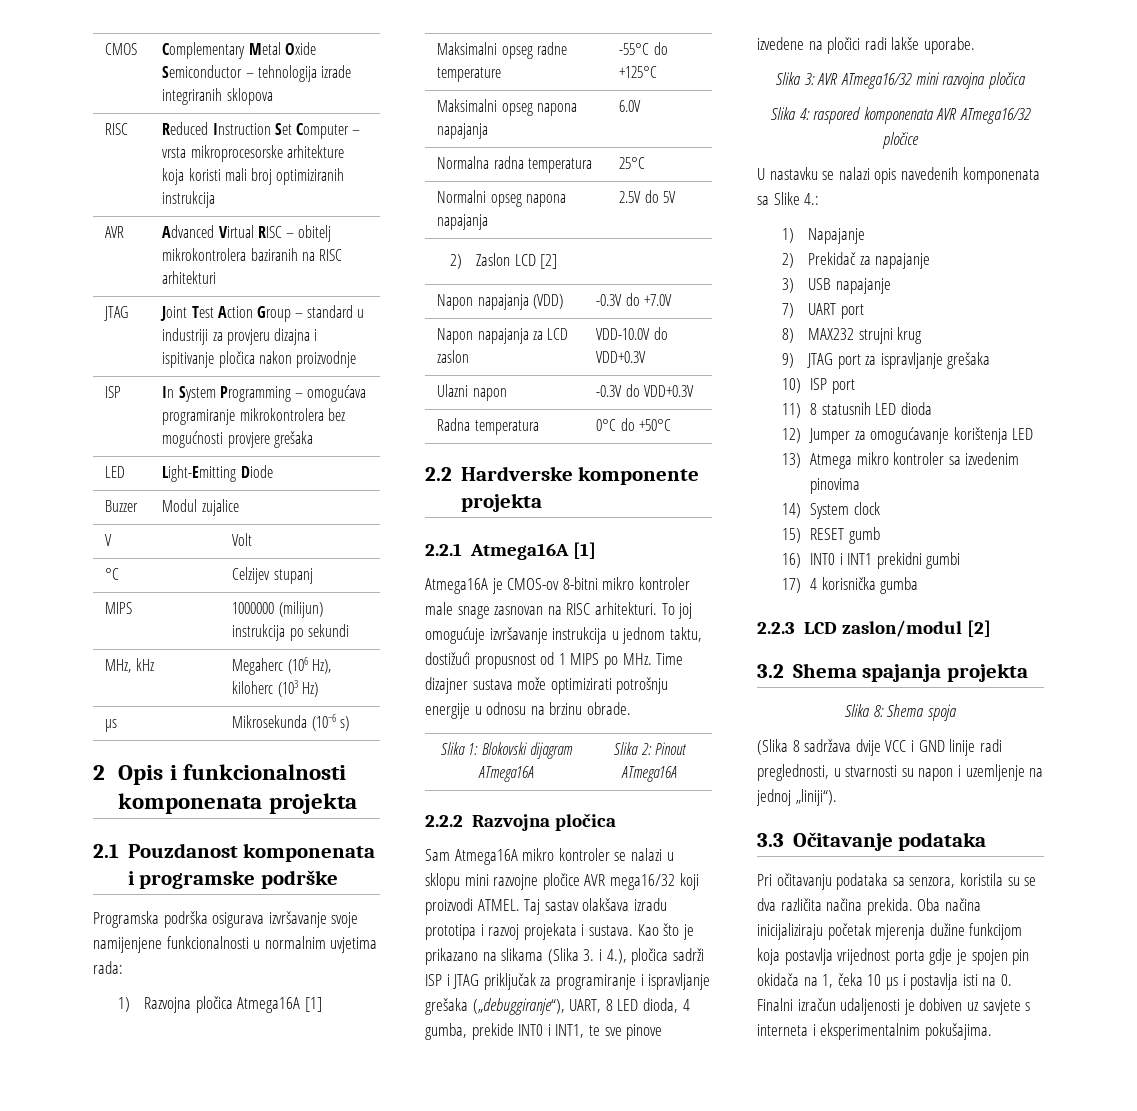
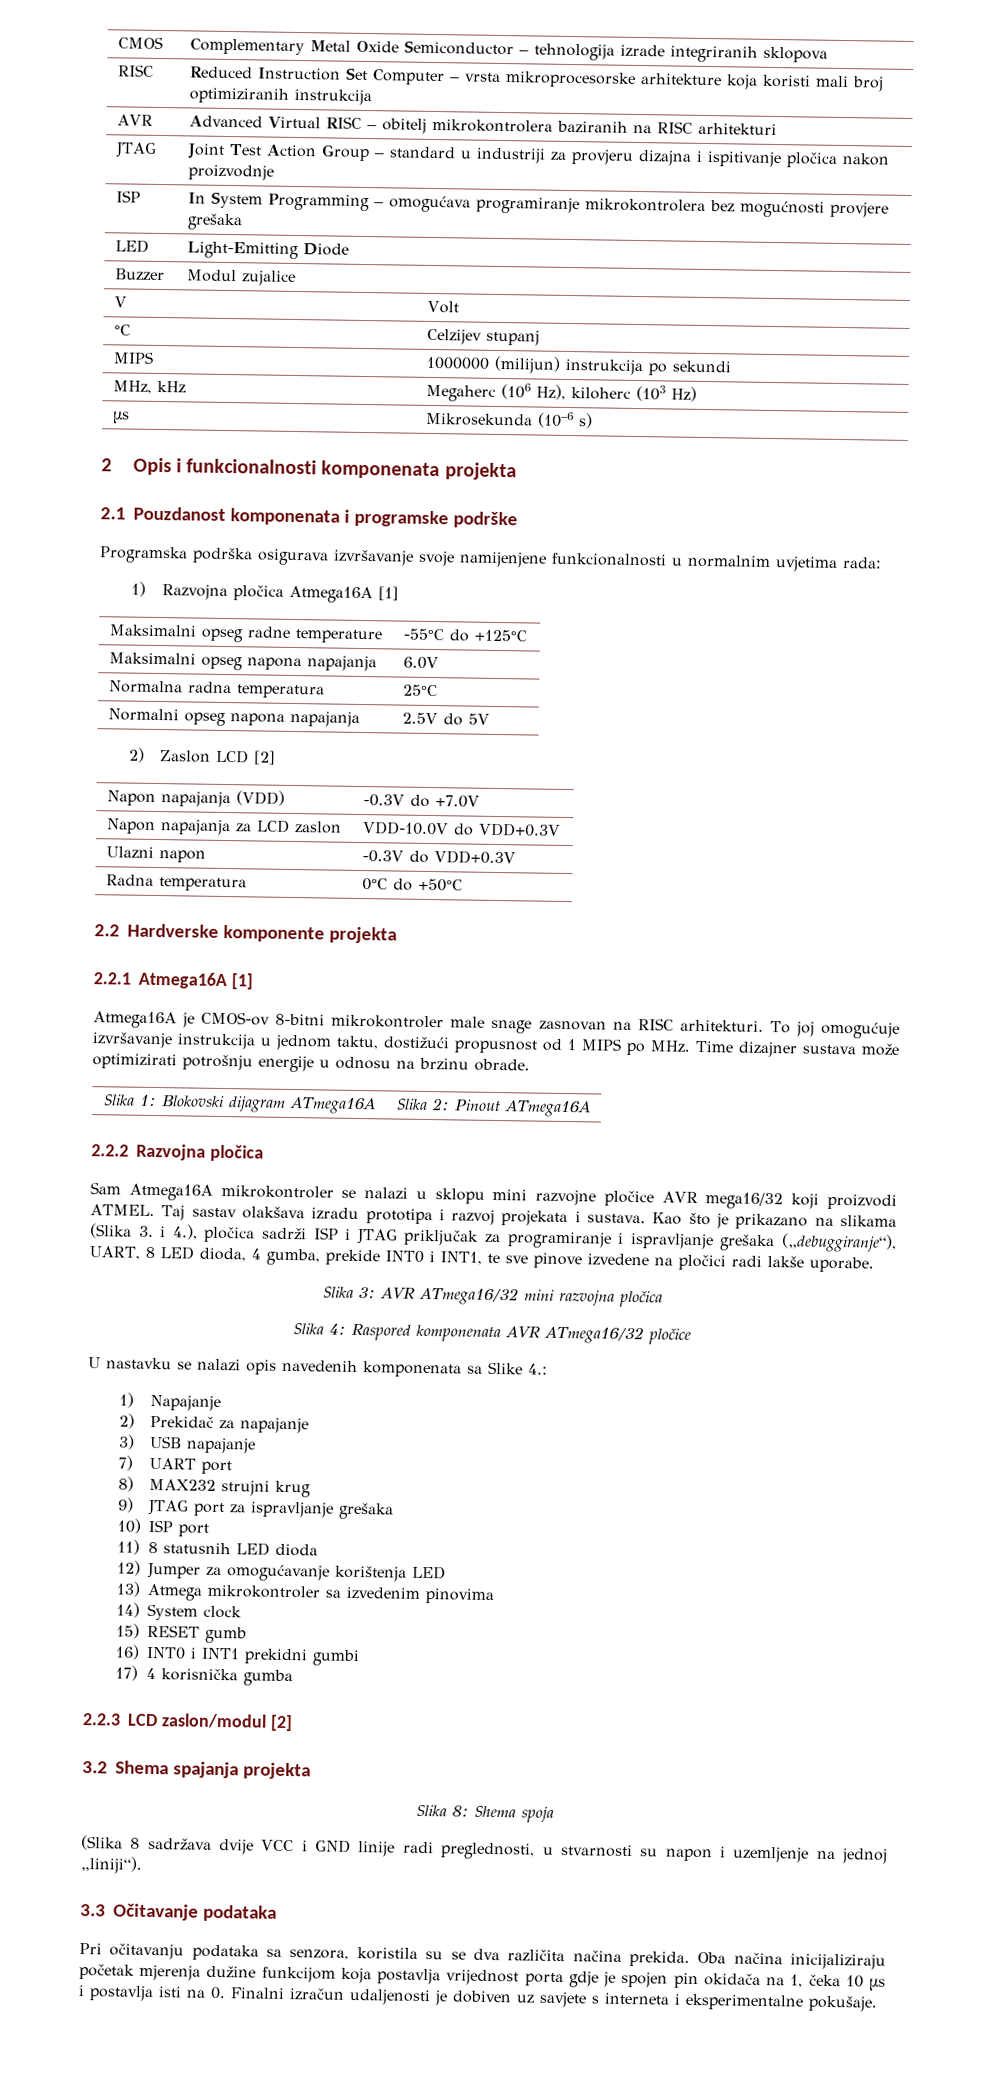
- Atmega16A je CMOS-ov 8-bitni mikro kontroler male snage zasnovan na RISC arhitekturi.
+ Atmega16A je CMOS-ov 8-bitni mikrokontroler male snage zasnovan na RISC arhitekturi.
- Sam Atmega16A mikro kontroler se nalazi u sklopu mini razvojne pločice AVR mega16/32 koji proizvodi ATMEL.
+ Sam Atmega16A mikrokontroler se nalazi u sklopu mini razvojne pločice AVR mega16/32 koji proizvodi ATMEL.
- Slika 4: raspored komponenata AVR ATmega16/32 pločice
+ Slika 4: Raspored komponenata AVR ATmega16/32 pločice
- 13) Atmega mikro kontroler sa izvedenim pinovima
+ 13) Atmega mikrokontroler sa izvedenim pinovima
- Oba načina inicijaliziraju početak mjerenja dužine funkcijom koja postavlja vrijednost porta gdje je spojen pin okidača na 1, čeka 10 µs i postavlja isti na 0. Finalni izračun udaljenosti je dobiven uz savjete s interneta i eksperimentalnim pokušajima.
+ Oba načina inicijaliziraju početak mjerenja dužine funkcijom koja postavlja vrijednost porta gdje je spojen pin okidača na 1, čeka 10 µs i postavlja isti na 0. Finalni izračun udaljenosti je dobiven uz savjete s interneta i eksperimentalne pokušaje.

